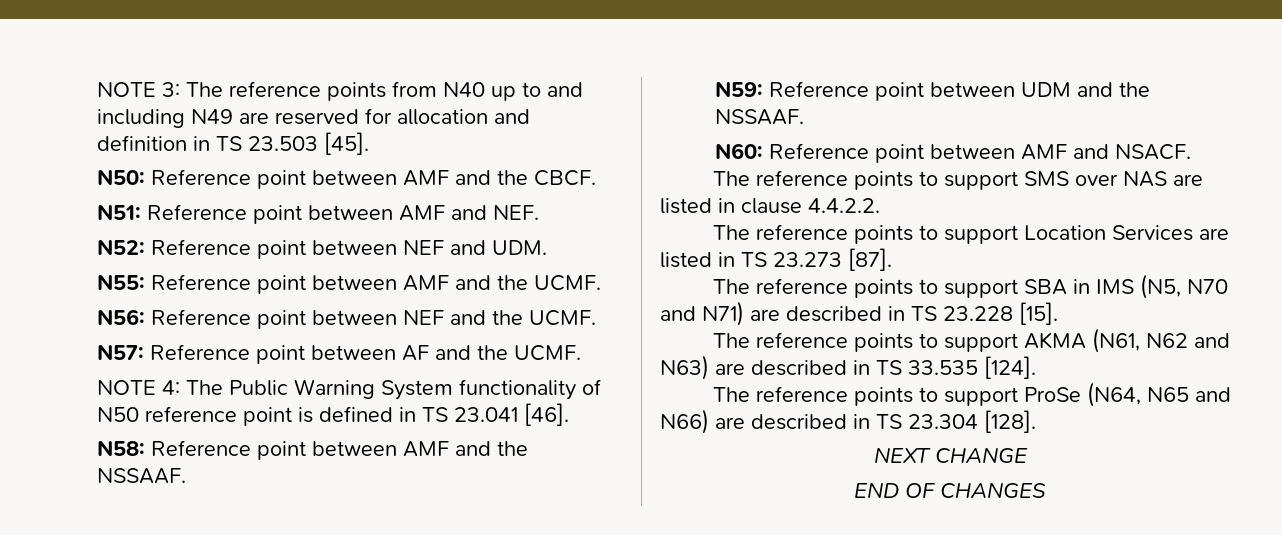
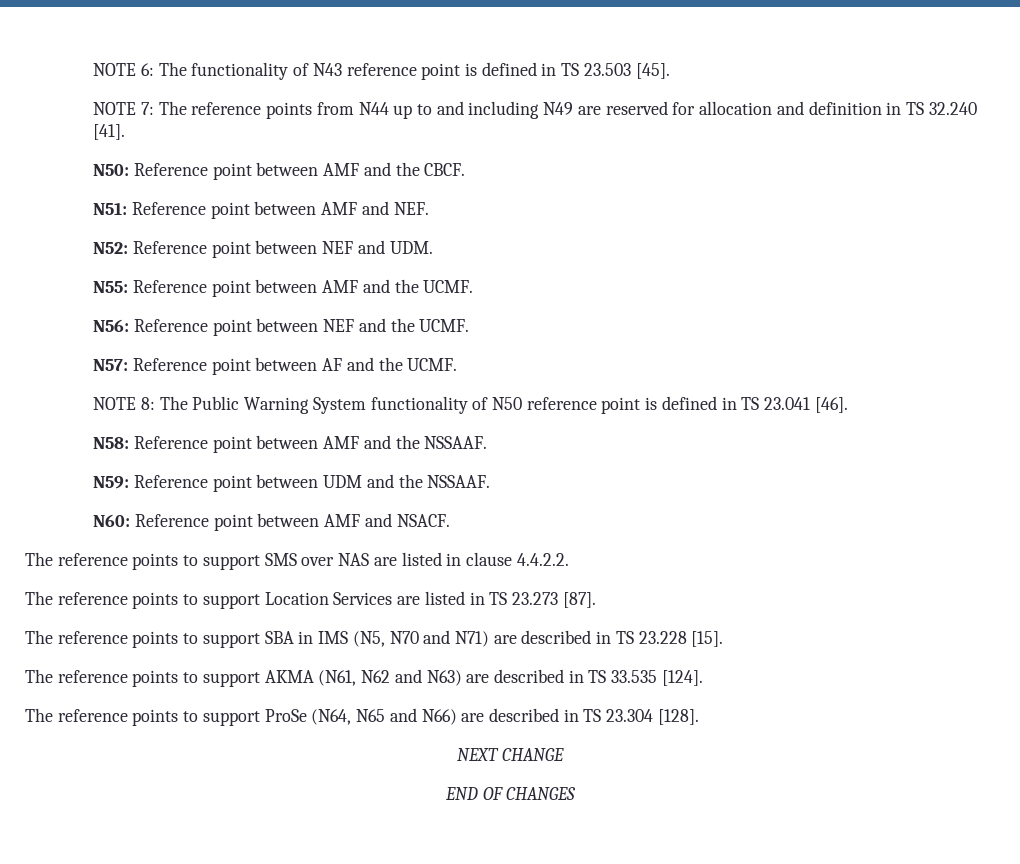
- NOTE 3: The reference points from N40 up to and including N49 are reserved for allocation and definition in TS 23.503 [45].
+ NOTE 6: The functionality of N43 reference point is defined in TS 23.503 [45].
+ NOTE 7: The reference points from N44 up to and including N49 are reserved for allocation and definition in TS 32.240 [41].
- NOTE 4: The Public Warning System functionality of N50 reference point is defined in TS 23.041 [46].
+ NOTE 8: The Public Warning System functionality of N50 reference point is defined in TS 23.041 [46].

